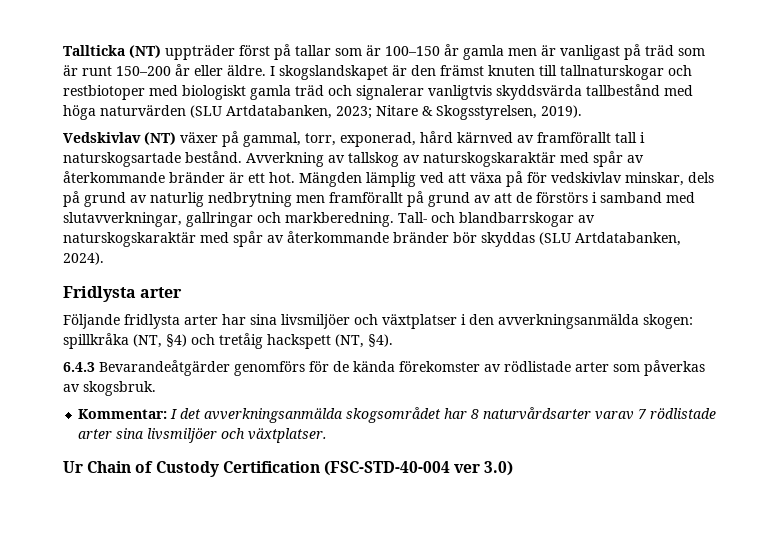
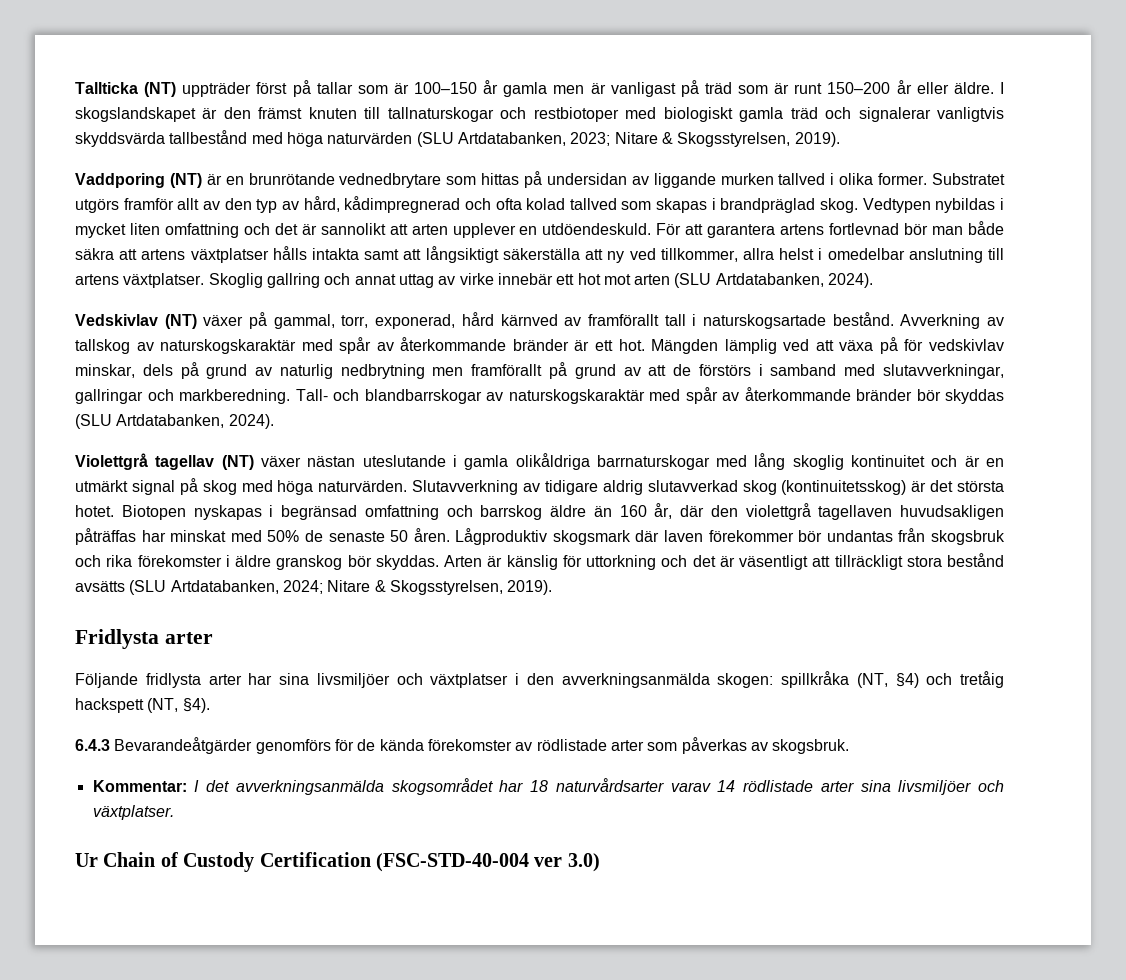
+ Vaddporing (NT) är en brunrötande vednedbrytare som hittas på undersidan av liggande murken tallved i olika former. Substratet utgörs framför allt av den typ av hård, kådimpregnerad och ofta kolad tallved som skapas i brandpräglad skog. Vedtypen nybildas i mycket liten omfattning och det är sannolikt att arten upplever en utdöendeskuld. För att garantera artens fortlevnad bör man både säkra att artens växtplatser hålls intakta samt att långsiktigt säkerställa att ny ved tillkommer, allra helst i omedelbar anslutning till artens växtplatser. Skoglig gallring och annat uttag av virke innebär ett hot mot arten (SLU Artdatabanken, 2024).
+ Violettgrå tagellav (NT) växer nästan uteslutande i gamla olikåldriga barrnaturskogar med lång skoglig kontinuitet och är en utmärkt signal på skog med höga naturvärden. Slutavverkning av tidigare aldrig slutavverkad skog (kontinuitetsskog) är det största hotet. Biotopen nyskapas i begränsad omfattning och barrskog äldre än 160 år, där den violettgrå tagellaven huvudsakligen påträffas har minskat med 50% de senaste 50 åren. Lågproduktiv skogsmark där laven förekommer bör undantas från skogsbruk och rika förekomster i äldre granskog bör skyddas. Arten är känslig för uttorkning och det är väsentligt att tillräckligt stora bestånd avsätts (SLU Artdatabanken, 2024; Nitare & Skogsstyrelsen, 2019).
- Kommentar: I det avverkningsanmälda skogsområdet har 8 naturvårdsarter varav 7 rödlistade arter sina livsmiljöer och växtplatser.
+ Kommentar: I det avverkningsanmälda skogsområdet har 18 naturvårdsarter varav 14 rödlistade arter sina livsmiljöer och växtplatser.

